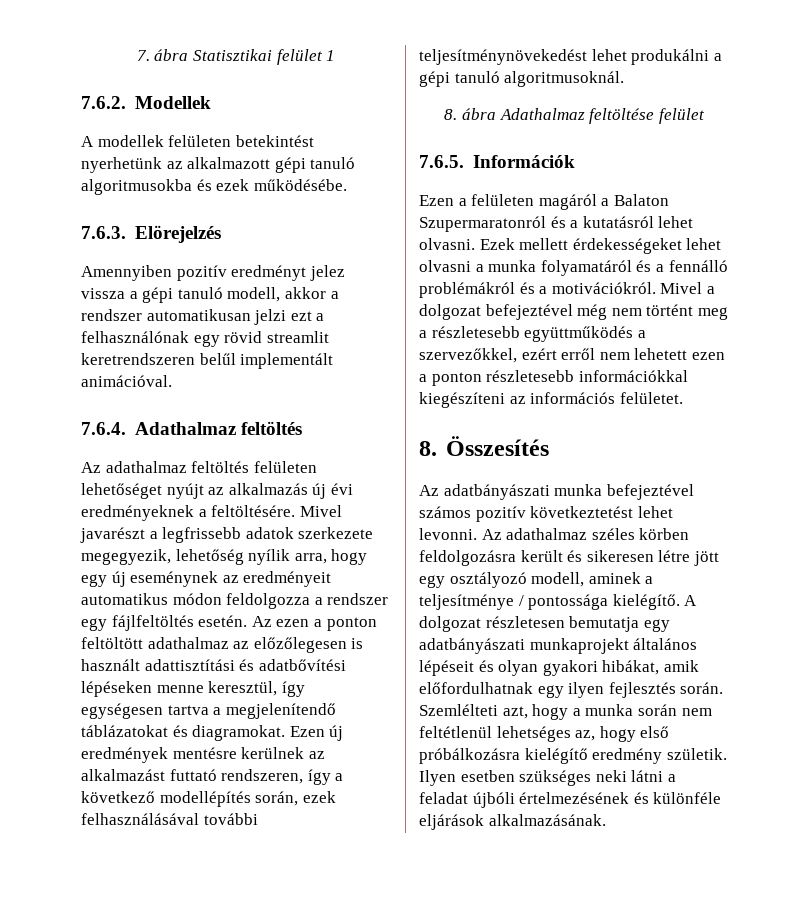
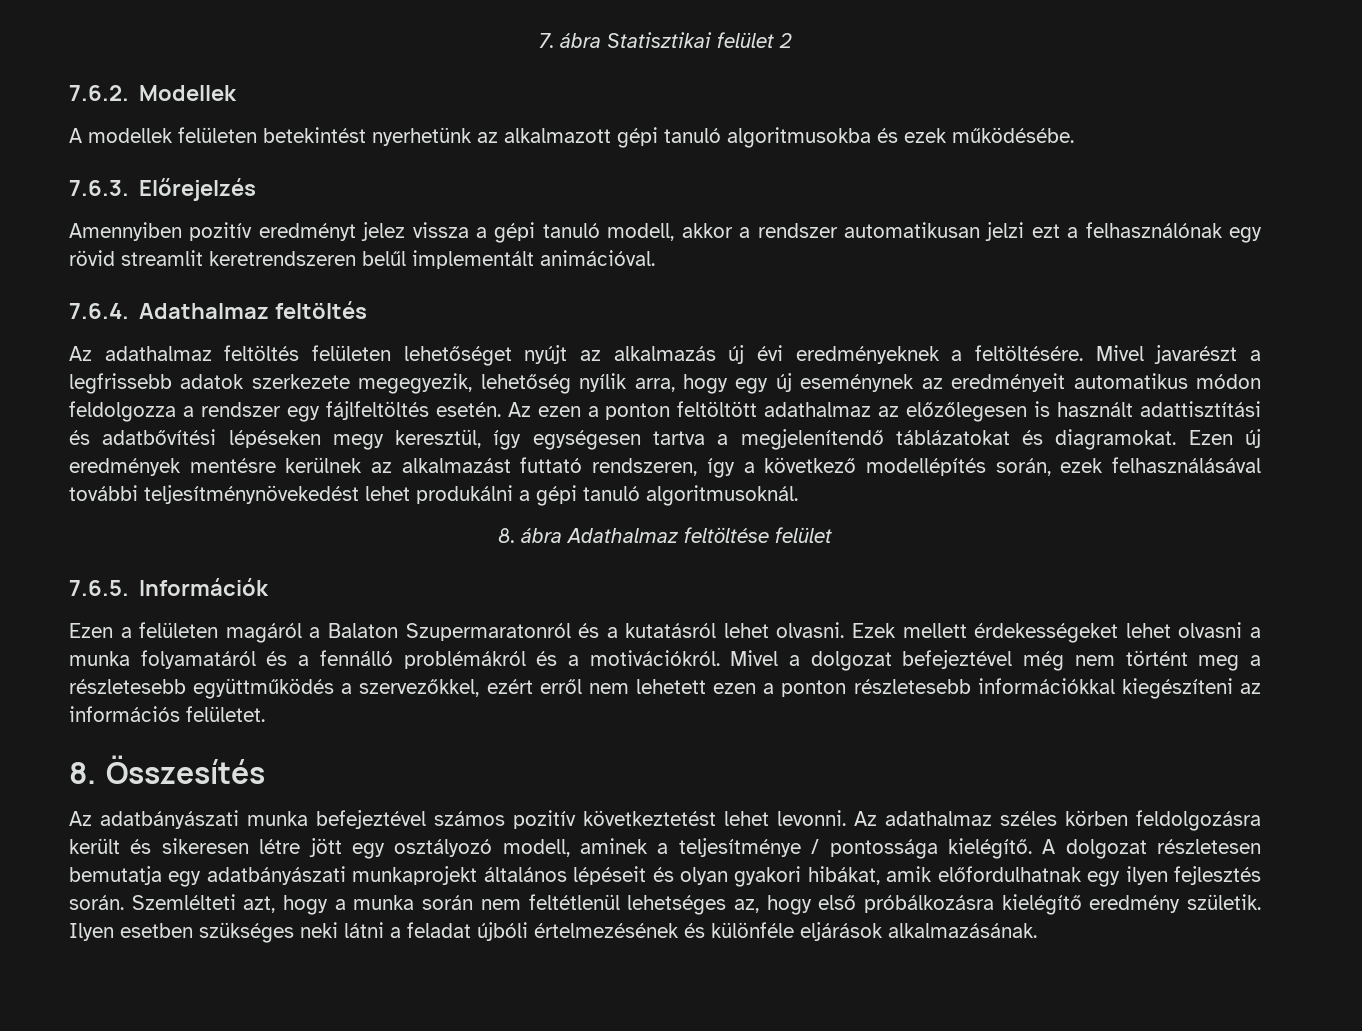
- 7. ábra Statisztikai felület 1
+ 7. ábra Statisztikai felület 2
- 7.6.3. Elörejelzés
+ 7.6.3. Előrejelzés
- Az ezen a ponton feltöltött adathalmaz az előzőlegesen is használt adattisztítási és adatbővítési lépéseken menne keresztül, így egységesen tartva a megjelenítendő táblázatokat és diagramokat.
+ Az ezen a ponton feltöltött adathalmaz az előzőlegesen is használt adattisztítási és adatbővítési lépéseken megy keresztül, így egységesen tartva a megjelenítendő táblázatokat és diagramokat.

